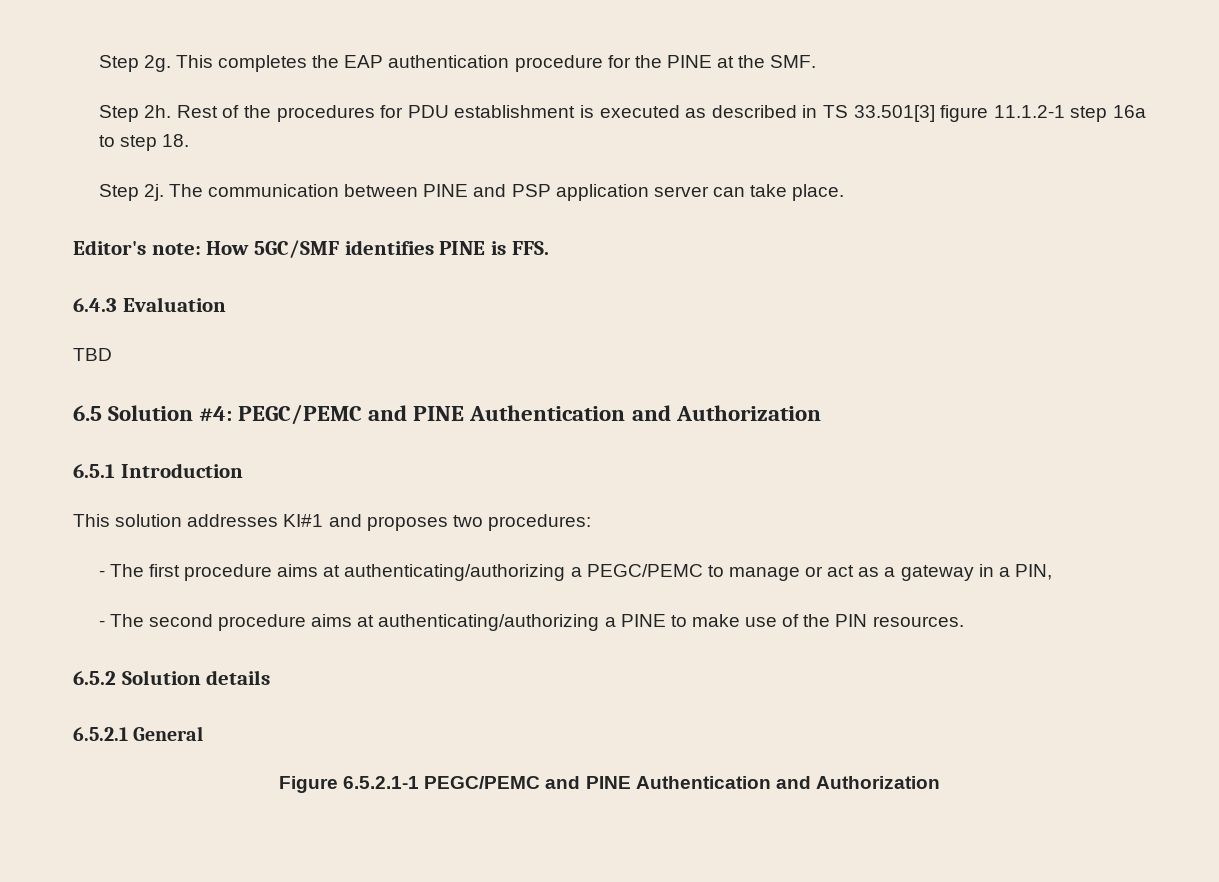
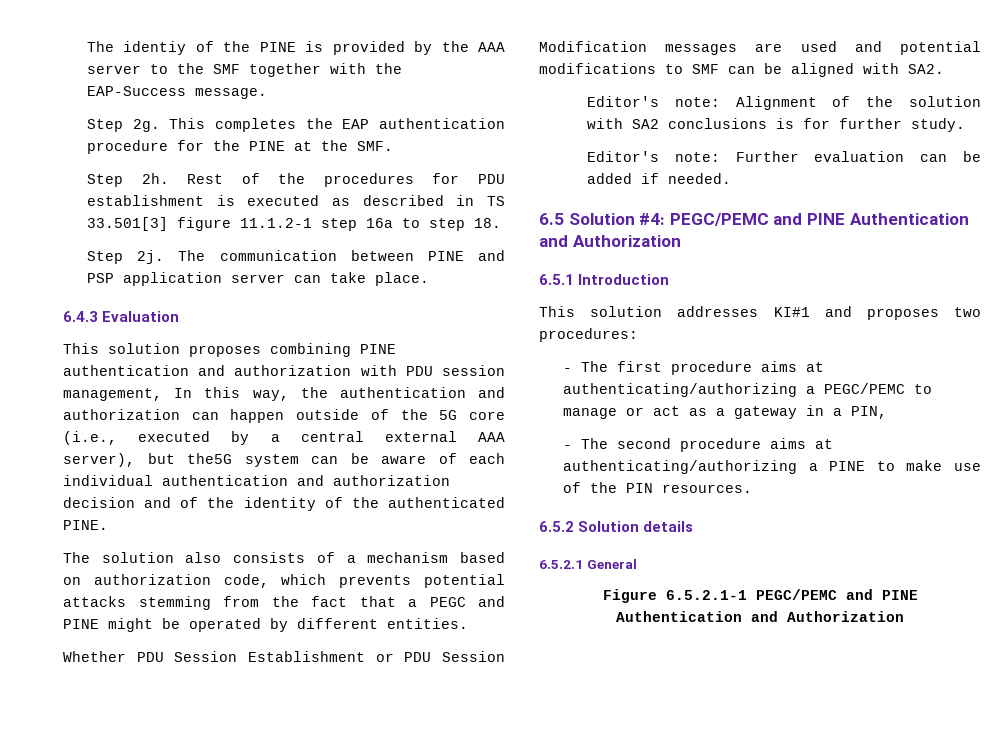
+ The identiy of the PINE is provided by the AAA server to the SMF together with the EAP-Success message.
- Editor's note: How 5GC/SMF identifies PINE is FFS.
  6.4.3 Evaluation
- TBD
+ This solution proposes combining PINE authentication and authorization with PDU session management, In this way, the authentication and authorization can happen outside of the 5G core (i.e., executed by a central external AAA server), but the5G system can be aware of each individual authentication and authorization decision and of the identity of the authenticated PINE.
+ The solution also consists of a mechanism based on authorization code, which prevents potential attacks stemming from the fact that a PEGC and PINE might be operated by different entities.
+ Whether PDU Session Establishment or PDU Session Modification messages are used and potential modifications to SMF can be aligned with SA2.
+ Editor's note: Alignment of the solution with SA2 conclusions is for further study.
+ Editor's note: Further evaluation can be added if needed.

